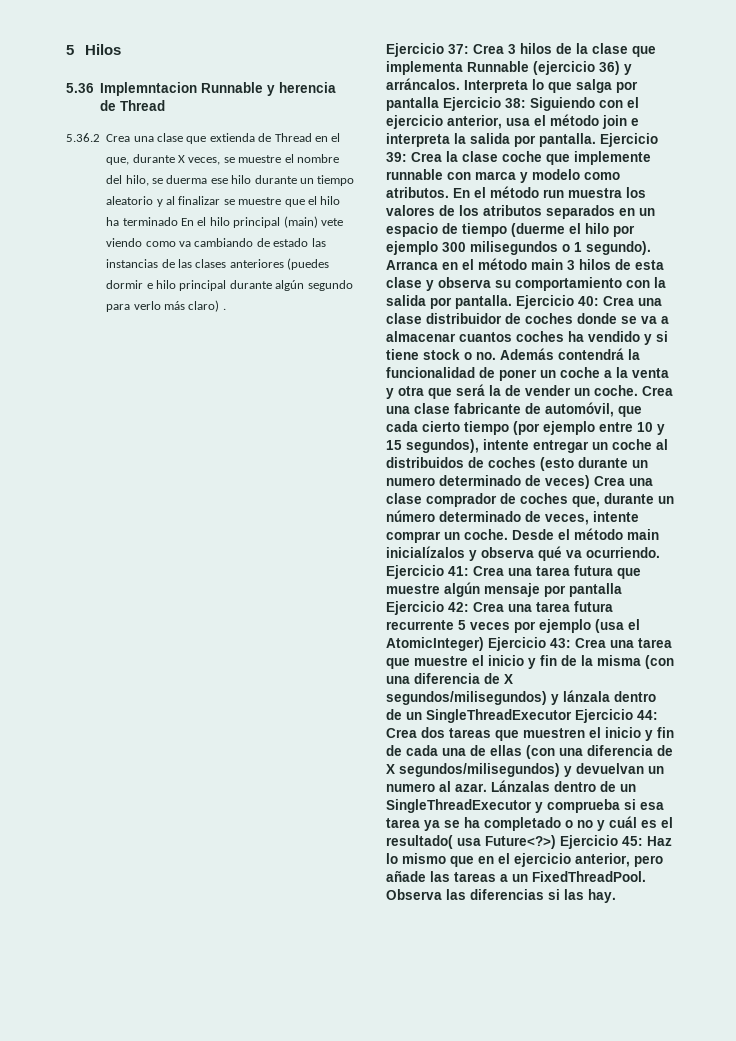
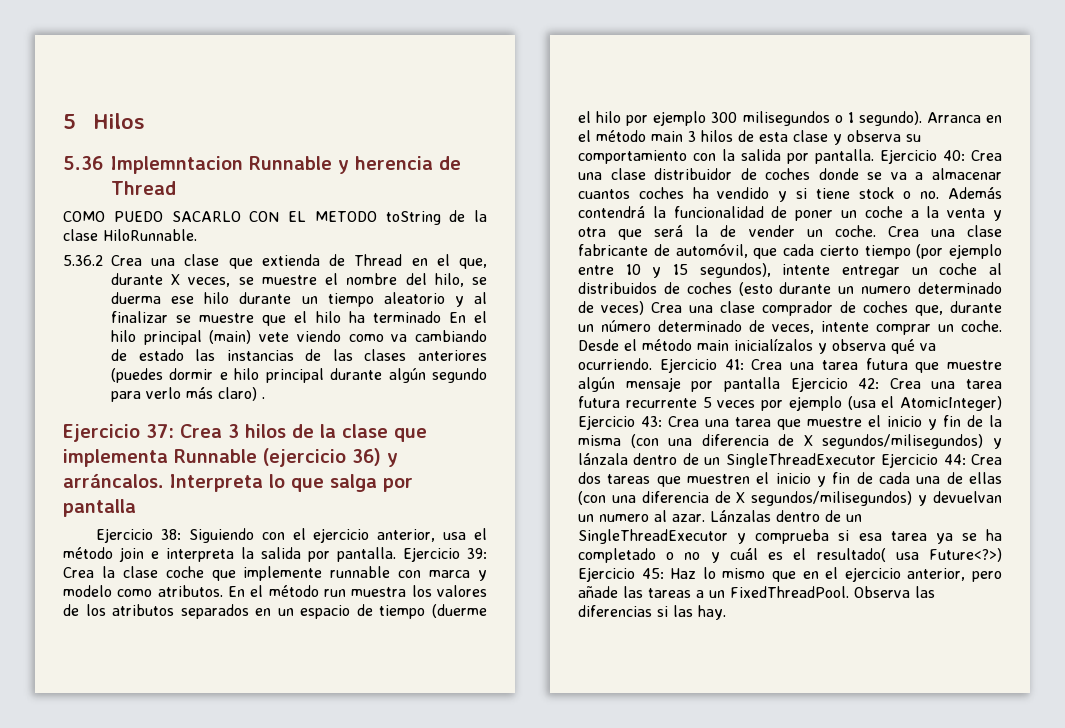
+ COMO PUEDO SACARLO CON EL METODO toString de la clase HiloRunnable.
- Interpreta lo que salga por pantalla Ejercicio 38: Siguiendo con el ejercicio anterior, usa el método join e interpreta la salida por pantalla.
+ Interpreta lo que salga por pantalla
+ Ejercicio 38: Siguiendo con el ejercicio anterior, usa el método join e interpreta la salida por pantalla.

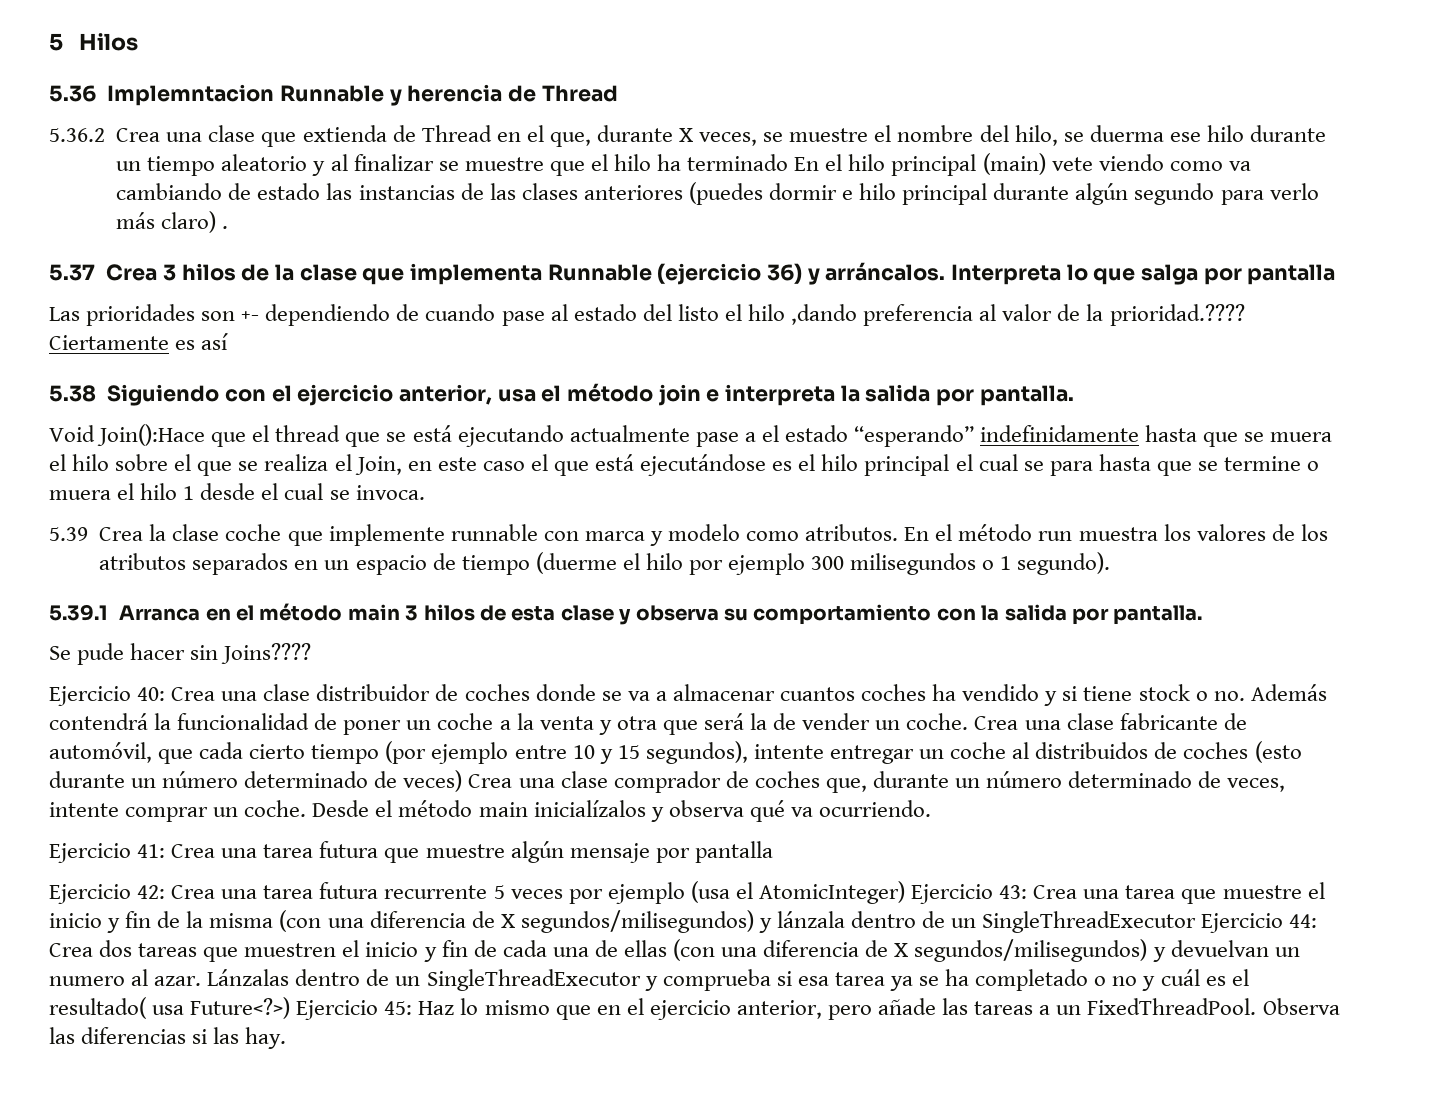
- COMO PUEDO SACARLO CON EL METODO toString de la clase HiloRunnable.
- Ejercicio 37: Crea 3 hilos de la clase que implementa Runnable (ejercicio 36) y arráncalos.
+ 5.37 Crea 3 hilos de la clase que implementa Runnable (ejercicio 36) y arráncalos.
- Ejercicio 38: Siguiendo con el ejercicio anterior, usa el método join e interpreta la salida por pantalla. Ejercicio 39: Crea la clase coche que implemente runnable con marca y modelo como atributos.
+ Las prioridades son +- dependiendo de cuando pase al estado del listo el hilo ,dando preferencia al valor de la prioridad.???? Ciertamente es así
+ 5.38 Siguiendo con el ejercicio anterior, usa el método join e interpreta la salida por pantalla.
+ Void Join():Hace que el thread que se está ejecutando actualmente pase a el estado “esperando” indefinidamente hasta que se muera el hilo sobre el que se realiza el Join, en este caso el que está ejecutándose es el hilo principal el cual se para hasta que se termine o muera el hilo 1 desde el cual se invoca.
+ 5.39 Crea la clase coche que implemente runnable con marca y modelo como atributos.
- En el método run muestra los valores de los atributos separados en un espacio de tiempo (duerme el hilo por ejemplo 300 milisegundos o 1 segundo). Arranca en el método main 3 hilos de esta clase y observa su comportamiento con la salida por pantalla. Ejercicio 40:
+ En el método run muestra los valores de los atributos separados en un espacio de tiempo (duerme el hilo por ejemplo 300 milisegundos o 1 segundo).
+ 5.39.1 Arranca en el método main 3 hilos de esta clase y observa su comportamiento con la salida por pantalla.
+ Se pude hacer sin Joins????
+ Ejercicio 40:
- Crea una clase fabricante de automóvil, que cada cierto tiempo (por ejemplo entre 10 y 15 segundos), intente entregar un coche al distribuidos de coches (esto durante un numero determinado de veces) Crea una clase comprador de coches que, durante un número determinado de veces, intente comprar un coche.
+ Crea una clase fabricante de automóvil, que cada cierto tiempo (por ejemplo entre 10 y 15 segundos), intente entregar un coche al distribuidos de coches (esto durante un número determinado de veces) Crea una clase comprador de coches que, durante un número determinado de veces, intente comprar un coche.
- Desde el método main inicialízalos y observa qué va ocurriendo. Ejercicio 41:
+ Desde el método main inicialízalos y observa qué va ocurriendo.
+ Ejercicio 41:
- Crea una tarea futura que muestre algún mensaje por pantalla Ejercicio 42:
+ Crea una tarea futura que muestre algún mensaje por pantalla
+ Ejercicio 42:

